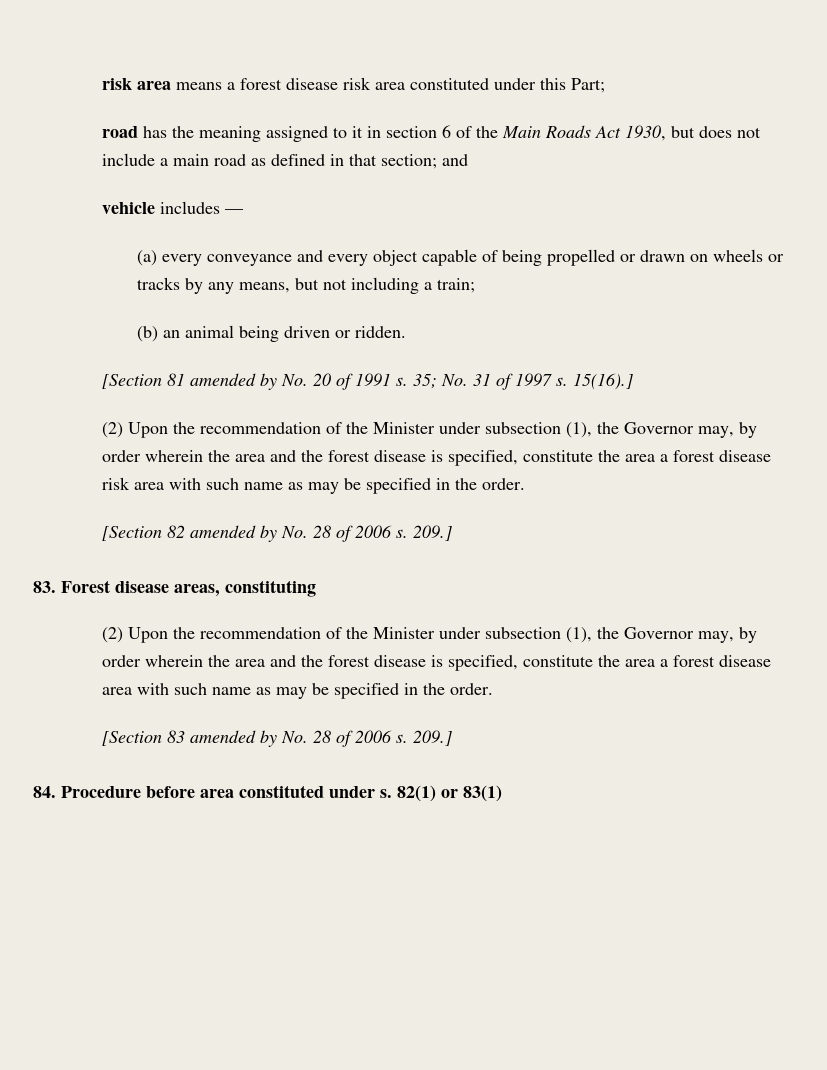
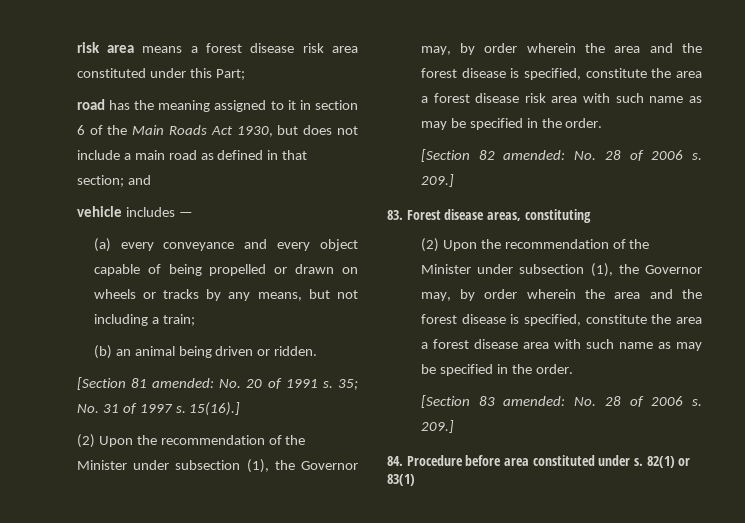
- [Section 81 amended by No. 20 of 1991 s.
+ [Section 81 amended: No. 20 of 1991 s.
- [Section 82 amended by No. 28 of 2006 s.
+ [Section 82 amended: No. 28 of 2006 s.
- [Section 83 amended by No. 28 of 2006 s.
+ [Section 83 amended: No. 28 of 2006 s.

